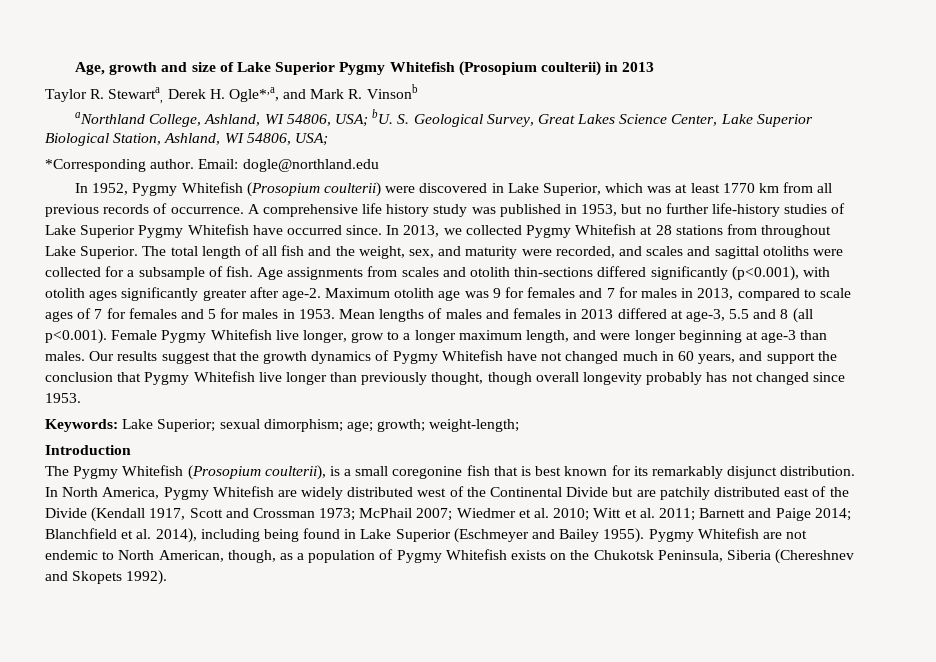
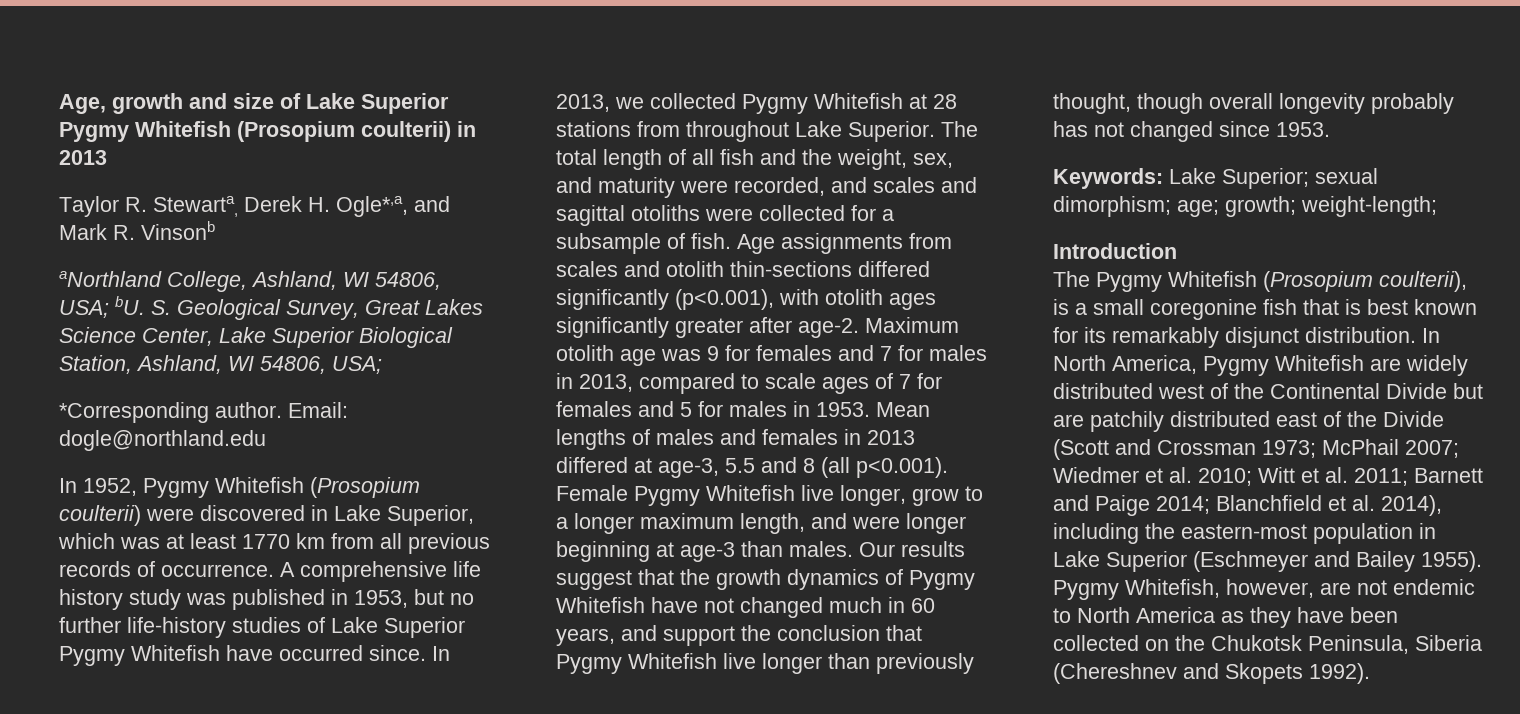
- In North America, Pygmy Whitefish are widely distributed west of the Continental Divide but are patchily distributed east of the Divide (Kendall 1917, Scott and Crossman 1973; McPhail 2007; Wiedmer et al. 2010; Witt et al. 2011; Barnett and Paige 2014; Blanchfield et al. 2014), including being found in Lake Superior (Eschmeyer and Bailey 1955).
+ In North America, Pygmy Whitefish are widely distributed west of the Continental Divide but are patchily distributed east of the Divide (Scott and Crossman 1973; McPhail 2007; Wiedmer et al. 2010; Witt et al. 2011; Barnett and Paige 2014; Blanchfield et al. 2014), including the eastern-most population in Lake Superior (Eschmeyer and Bailey 1955).
- Pygmy Whitefish are not endemic to North American, though, as a population of Pygmy Whitefish exists on the Chukotsk Peninsula, Siberia (Chereshnev and Skopets 1992).
+ Pygmy Whitefish, however, are not endemic to North America as they have been collected on the Chukotsk Peninsula, Siberia (Chereshnev and Skopets 1992).

